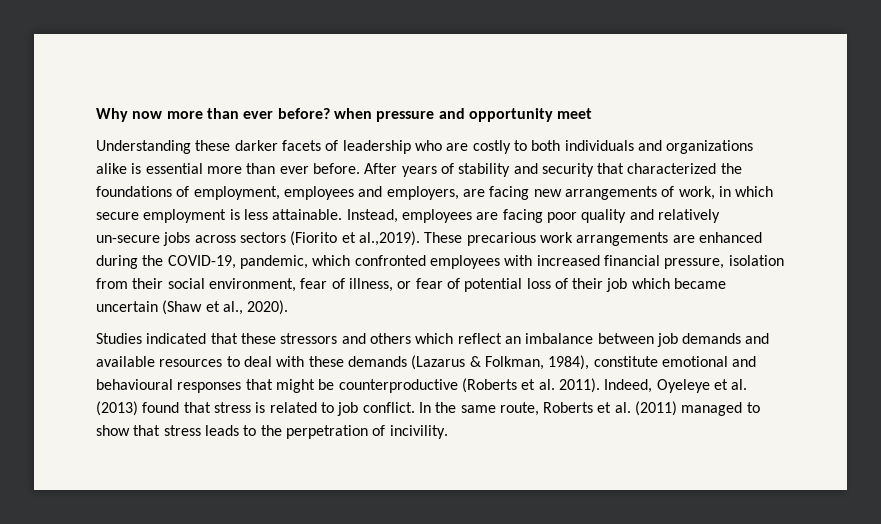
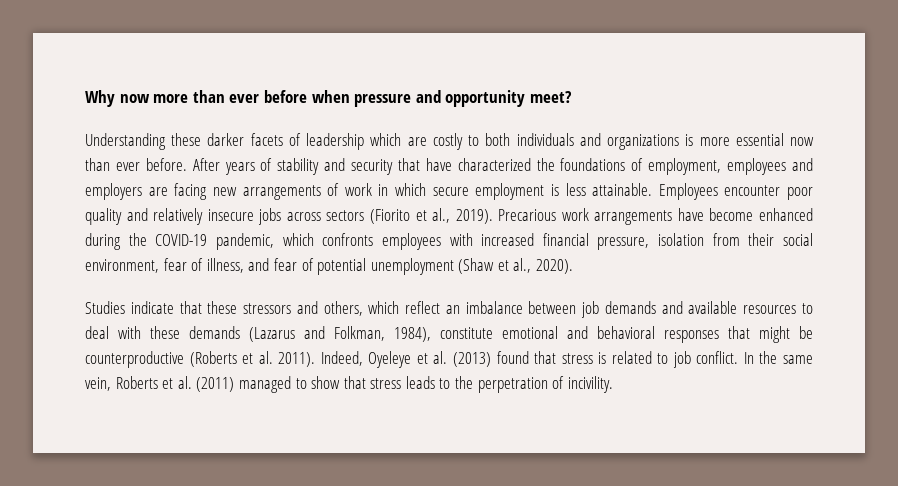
- Why now more than ever before? when pressure and opportunity meet
+ Why now more than ever before when pressure and opportunity meet?
- Understanding these darker facets of leadership who are costly to both individuals and organizations alike is essential more than ever before.
+ Understanding these darker facets of leadership which are costly to both individuals and organizations is more essential now than ever before.
- After years of stability and security that characterized the foundations of employment, employees and employers, are facing new arrangements of work, in which secure employment is less attainable.
+ After years of stability and security that have characterized the foundations of employment, employees and employers are facing new arrangements of work in which secure employment is less attainable.
- Instead, employees are facing poor quality and relatively un-secure jobs across sectors (Fiorito et al.,2019). These precarious work arrangements are enhanced during the COVID-19, pandemic, which confronted employees with increased financial pressure, isolation from their social environment, fear of illness, or fear of potential loss of their job which became uncertain (Shaw et al., 2020).
+ Employees encounter poor quality and relatively insecure jobs across sectors (Fiorito et al., 2019). Precarious work arrangements have become enhanced during the COVID-19 pandemic, which confronts employees with increased financial pressure, isolation from their social environment, fear of illness, and fear of potential unemployment (Shaw et al., 2020).
- Studies indicated that these stressors and others which reflect an imbalance between job demands and available resources to deal with these demands (Lazarus & Folkman, 1984), constitute emotional and behavioural responses that might be counterproductive (Roberts et al. 2011).
+ Studies indicate that these stressors and others, which reflect an imbalance between job demands and available resources to deal with these demands (Lazarus and Folkman, 1984), constitute emotional and behavioral responses that might be counterproductive (Roberts et al. 2011).
- In the same route, Roberts et al. (2011) managed to show that stress leads to the perpetration of incivility.
+ In the same vein, Roberts et al. (2011) managed to show that stress leads to the perpetration of incivility.

